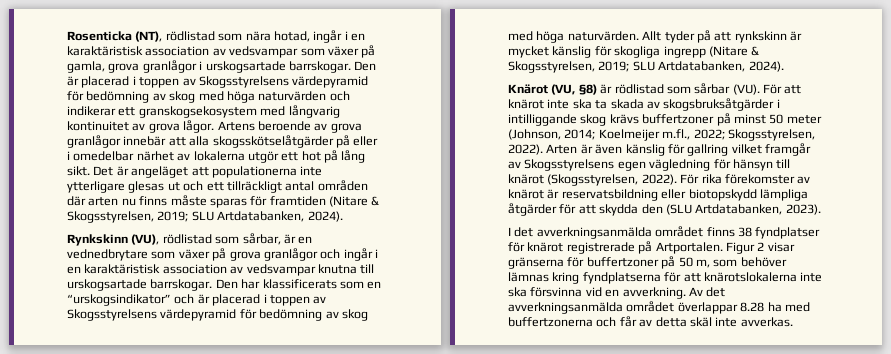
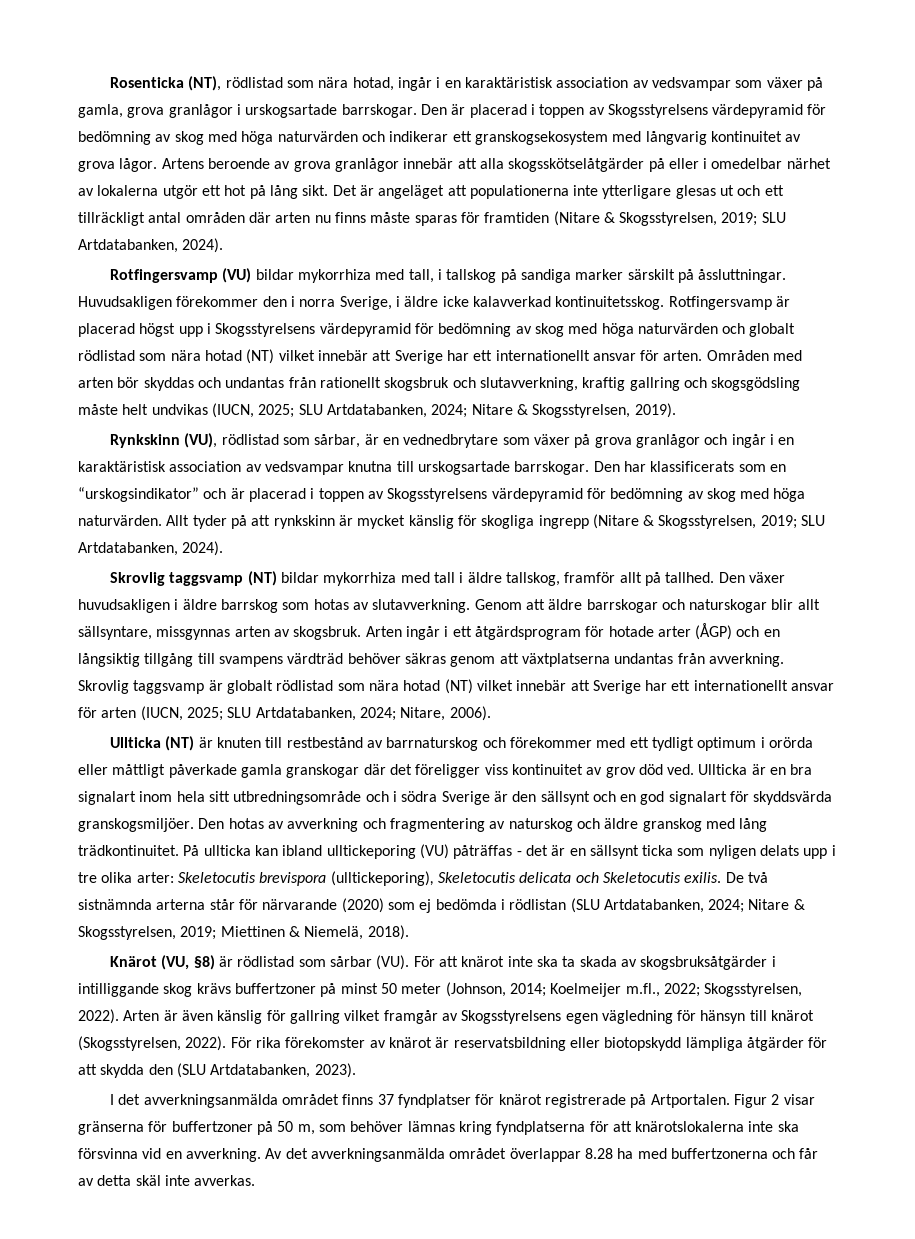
+ Rotfingersvamp (VU) bildar mykorrhiza med tall, i tallskog på sandiga marker särskilt på åssluttningar. Huvudsakligen förekommer den i norra Sverige, i äldre icke kalavverkad kontinuitetsskog. Rotfingersvamp är placerad högst upp i Skogsstyrelsens värdepyramid för bedömning av skog med höga naturvärden och globalt rödlistad som nära hotad (NT) vilket innebär att Sverige har ett internationellt ansvar för arten. Områden med arten bör skyddas och undantas från rationellt skogsbruk och slutavverkning, kraftig gallring och skogsgödsling måste helt undvikas (IUCN, 2025; SLU Artdatabanken, 2024; Nitare & Skogsstyrelsen, 2019).
+ Skrovlig taggsvamp (NT) bildar mykorrhiza med tall i äldre tallskog, framför allt på tallhed. Den växer huvudsakligen i äldre barrskog som hotas av slutavverkning. Genom att äldre barrskogar och naturskogar blir allt sällsyntare, missgynnas arten av skogsbruk. Arten ingår i ett åtgärdsprogram för hotade arter (ÅGP) och en långsiktig tillgång till svampens värdträd behöver säkras genom att växtplatserna undantas från avverkning. Skrovlig taggsvamp är globalt rödlistad som nära hotad (NT) vilket innebär att Sverige har ett internationellt ansvar för arten (IUCN, 2025; SLU Artdatabanken, 2024; Nitare, 2006).
+ Ullticka (NT) är knuten till restbestånd av barrnaturskog och förekommer med ett tydligt optimum i orörda eller måttligt påverkade gamla granskogar där det föreligger viss kontinuitet av grov död ved. Ullticka är en bra signalart inom hela sitt utbredningsområde och i södra Sverige är den sällsynt och en god signalart för skyddsvärda granskogsmiljöer. Den hotas av avverkning och fragmentering av naturskog och äldre granskog med lång trädkontinuitet. På ullticka kan ibland ulltickeporing (VU) påträffas - det är en sällsynt ticka som nyligen delats upp i tre olika arter: Skeletocutis brevispora (ulltickeporing), Skeletocutis delicata och Skeletocutis exilis. De två sistnämnda arterna står för närvarande (2020) som ej bedömda i rödlistan (SLU Artdatabanken, 2024; Nitare & Skogsstyrelsen, 2019; Miettinen & Niemelä, 2018).
- I det avverkningsanmälda området finns 38 fyndplatser för knärot registrerade på Artportalen.
+ I det avverkningsanmälda området finns 37 fyndplatser för knärot registrerade på Artportalen.

